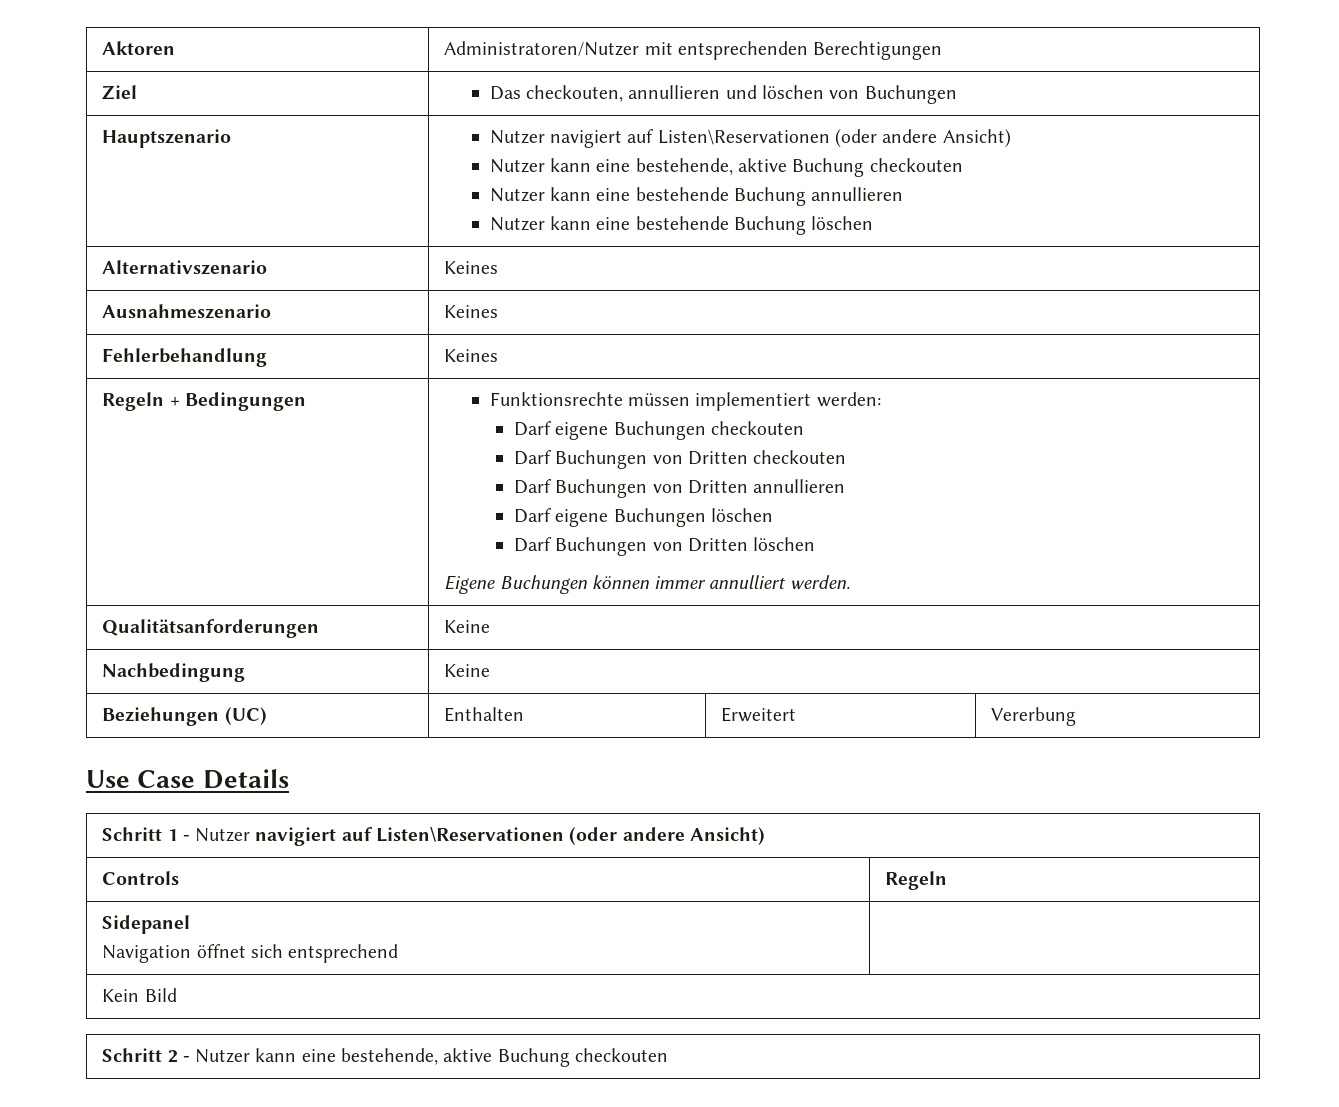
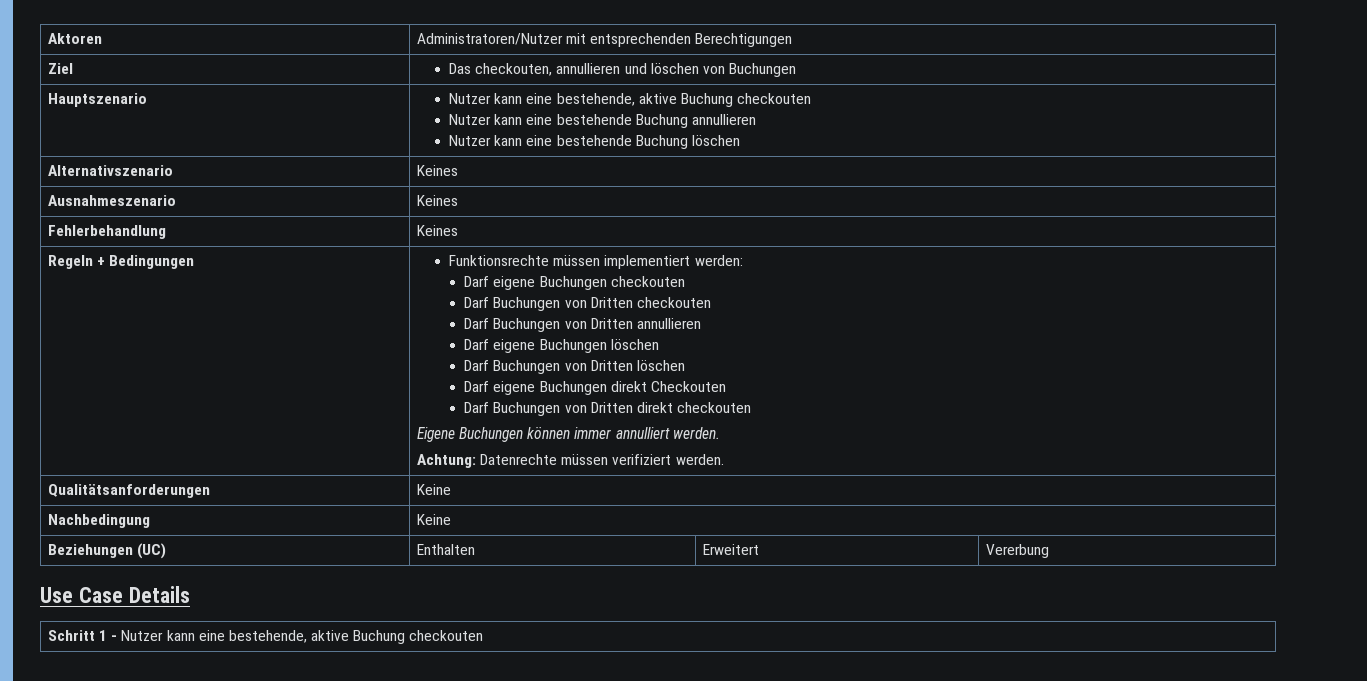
- Hauptszenario | Nutzer navigiert auf Listen\Reservationen (oder andere Ansicht)
- Nutzer kann eine bestehende, aktive Buchung checkouten
+ Hauptszenario | Nutzer kann eine bestehende, aktive Buchung checkouten
+ Darf eigene Buchungen direkt Checkouten
+ Darf Buchungen von Dritten direkt checkouten
+ Achtung: Datenrechte müssen verifiziert werden.
- Schritt 1 - Nutzer navigiert auf Listen\Reservationen (oder andere Ansicht)
- Controls | Regeln
- Sidepanel
- Navigation öffnet sich entsprechend |
- Kein Bild
- Schritt 2 - Nutzer kann eine bestehende, aktive Buchung checkouten
+ Schritt 1 - Nutzer kann eine bestehende, aktive Buchung checkouten

